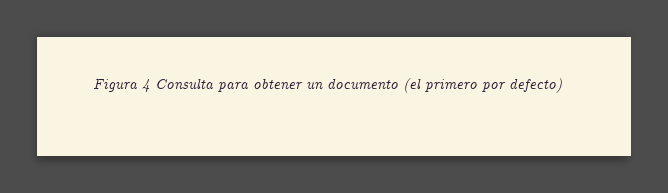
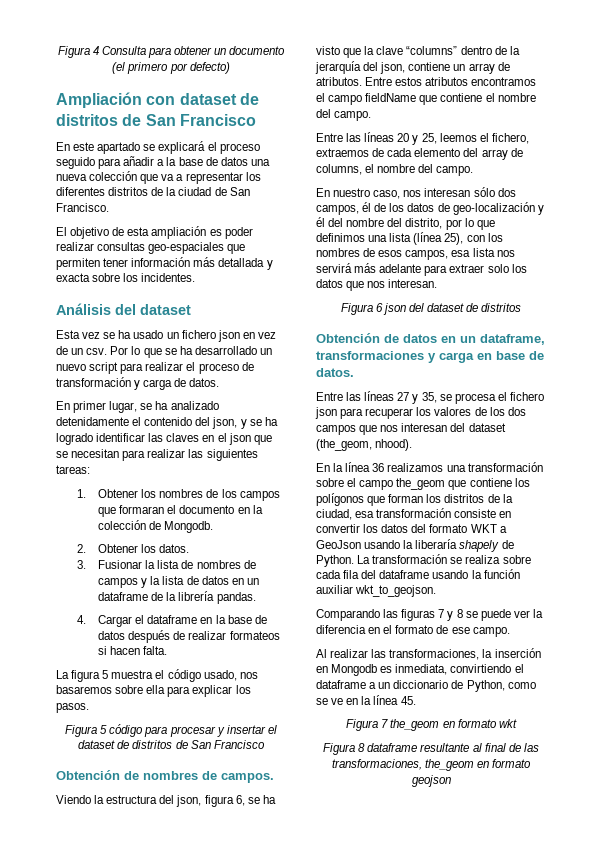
+ Ampliación con dataset de distritos de San Francisco
+ En este apartado se explicará el proceso seguido para añadir a la base de datos una nueva colección que va a representar los diferentes distritos de la ciudad de San Francisco.
+ El objetivo de esta ampliación es poder realizar consultas geo-espaciales que permiten tener información más detallada y exacta sobre los incidentes.
+ Análisis del dataset
+ Esta vez se ha usado un fichero json en vez de un csv. Por lo que se ha desarrollado un nuevo script para realizar el proceso de transformación y carga de datos.
+ En primer lugar, se ha analizado detenidamente el contenido del json, y se ha logrado identificar las claves en el json que se necesitan para realizar las siguientes tareas:
+ 1. Obtener los nombres de los campos que formaran el documento en la colección de Mongodb.
+ 2. Obtener los datos.
+ 3. Fusionar la lista de nombres de campos y la lista de datos en un dataframe de la librería pandas.
+ 4. Cargar el dataframe en la base de datos después de realizar formateos si hacen falta.
+ La figura 5 muestra el código usado, nos basaremos sobre ella para explicar los pasos.
+ Figura 5 código para procesar y insertar el dataset de distritos de San Francisco
+ Obtención de nombres de campos.
+ Viendo la estructura del json, figura 6, se ha visto que la clave “columns” dentro de la jerarquía del json, contiene un array de atributos. Entre estos atributos encontramos el campo fieldName que contiene el nombre del campo.
+ Entre las líneas 20 y 25, leemos el fichero, extraemos de cada elemento del array de columns, el nombre del campo.
+ En nuestro caso, nos interesan sólo dos campos, él de los datos de geo-localización y él del nombre del distrito, por lo que definimos una lista (línea 25), con los nombres de esos campos, esa lista nos servirá más adelante para extraer solo los datos que nos interesan.
+ Figura 6 json del dataset de distritos
+ Obtención de datos en un dataframe, transformaciones y carga en base de datos.
+ Entre las líneas 27 y 35, se procesa el fichero json para recuperar los valores de los dos campos que nos interesan del dataset (the_geom, nhood).
+ En la línea 36 realizamos una transformación sobre el campo the_geom que contiene los polígonos que forman los distritos de la ciudad, esa transformación consiste en convertir los datos del formato WKT a GeoJson usando la liberaría shapely de Python. La transformación se realiza sobre cada fila del dataframe usando la función auxiliar wkt_to_geojson.
+ Comparando las figuras 7 y 8 se puede ver la diferencia en el formato de ese campo.
+ Al realizar las transformaciones, la inserción en Mongodb es inmediata, convirtiendo el dataframe a un diccionario de Python, como se ve en la línea 45.
+ Figura 7 the_geom en formato wkt
+ Figura 8 dataframe resultante al final de las transformaciones, the_geom en formato geojson

